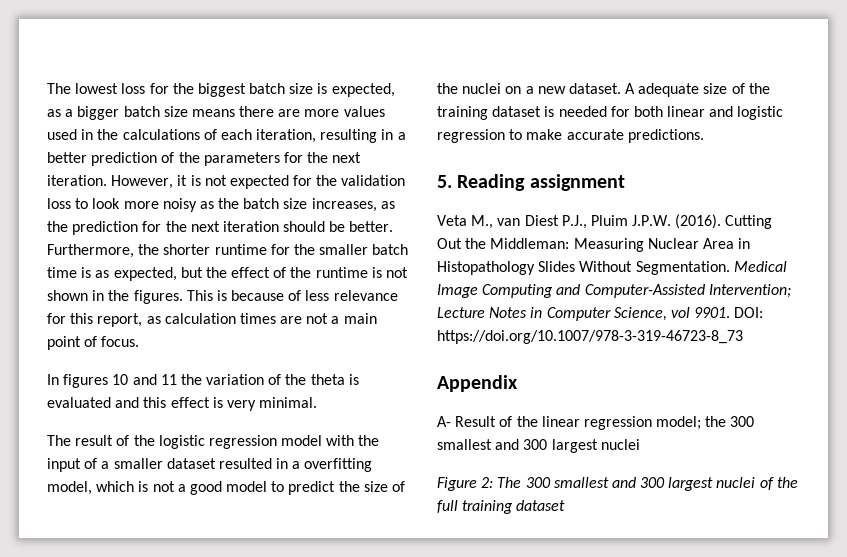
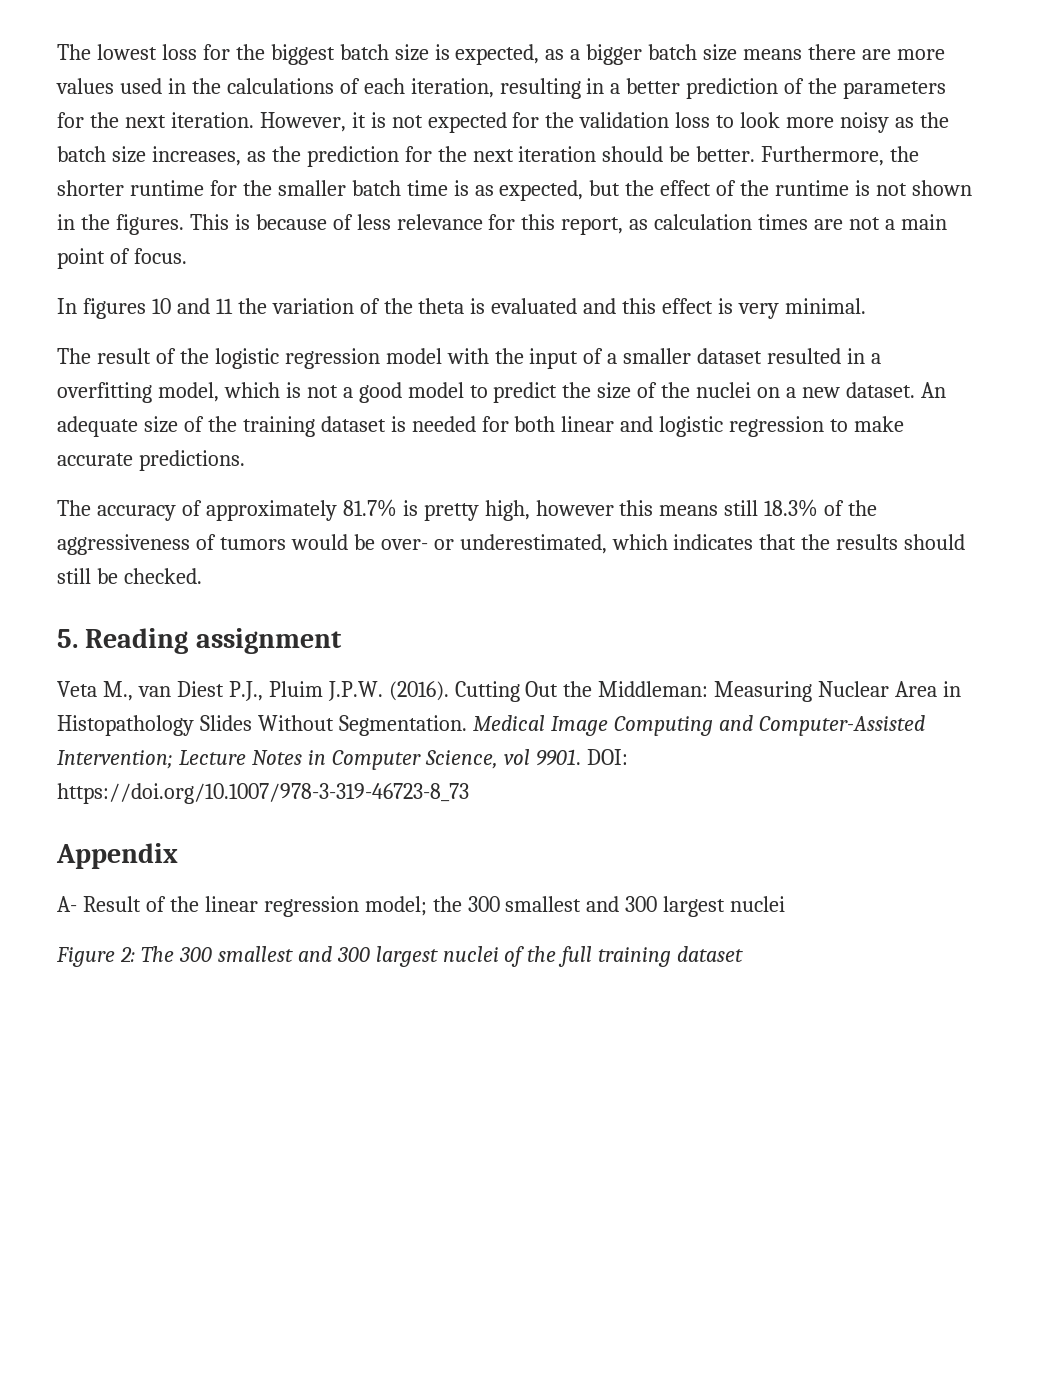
- A adequate size of the training dataset is needed for both linear and logistic regression to make accurate predictions.
+ An adequate size of the training dataset is needed for both linear and logistic regression to make accurate predictions.
+ The accuracy of approximately 81.7% is pretty high, however this means still 18.3% of the aggressiveness of tumors would be over- or underestimated, which indicates that the results should still be checked.

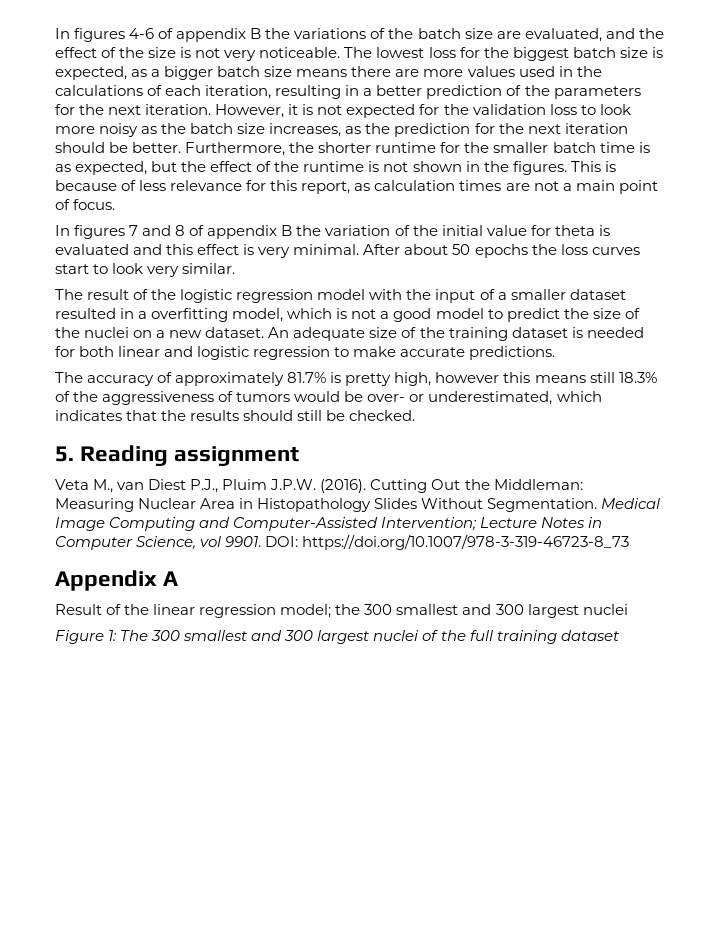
+ In figures 4-6 of appendix B the variations of the batch size are evaluated, and the effect of the size is not very noticeable.
- In figures 10 and 11 the variation of the theta is evaluated and this effect is very minimal.
+ In figures 7 and 8 of appendix B the variation of the initial value for theta is evaluated and this effect is very minimal. After about 50 epochs the loss curves start to look very similar.
- Appendix
- A- Result of the linear regression model; the 300 smallest and 300 largest nuclei
+ Appendix A
+ Result of the linear regression model; the 300 smallest and 300 largest nuclei
- Figure 2: The 300 smallest and 300 largest nuclei of the full training dataset
+ Figure 1: The 300 smallest and 300 largest nuclei of the full training dataset

